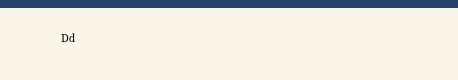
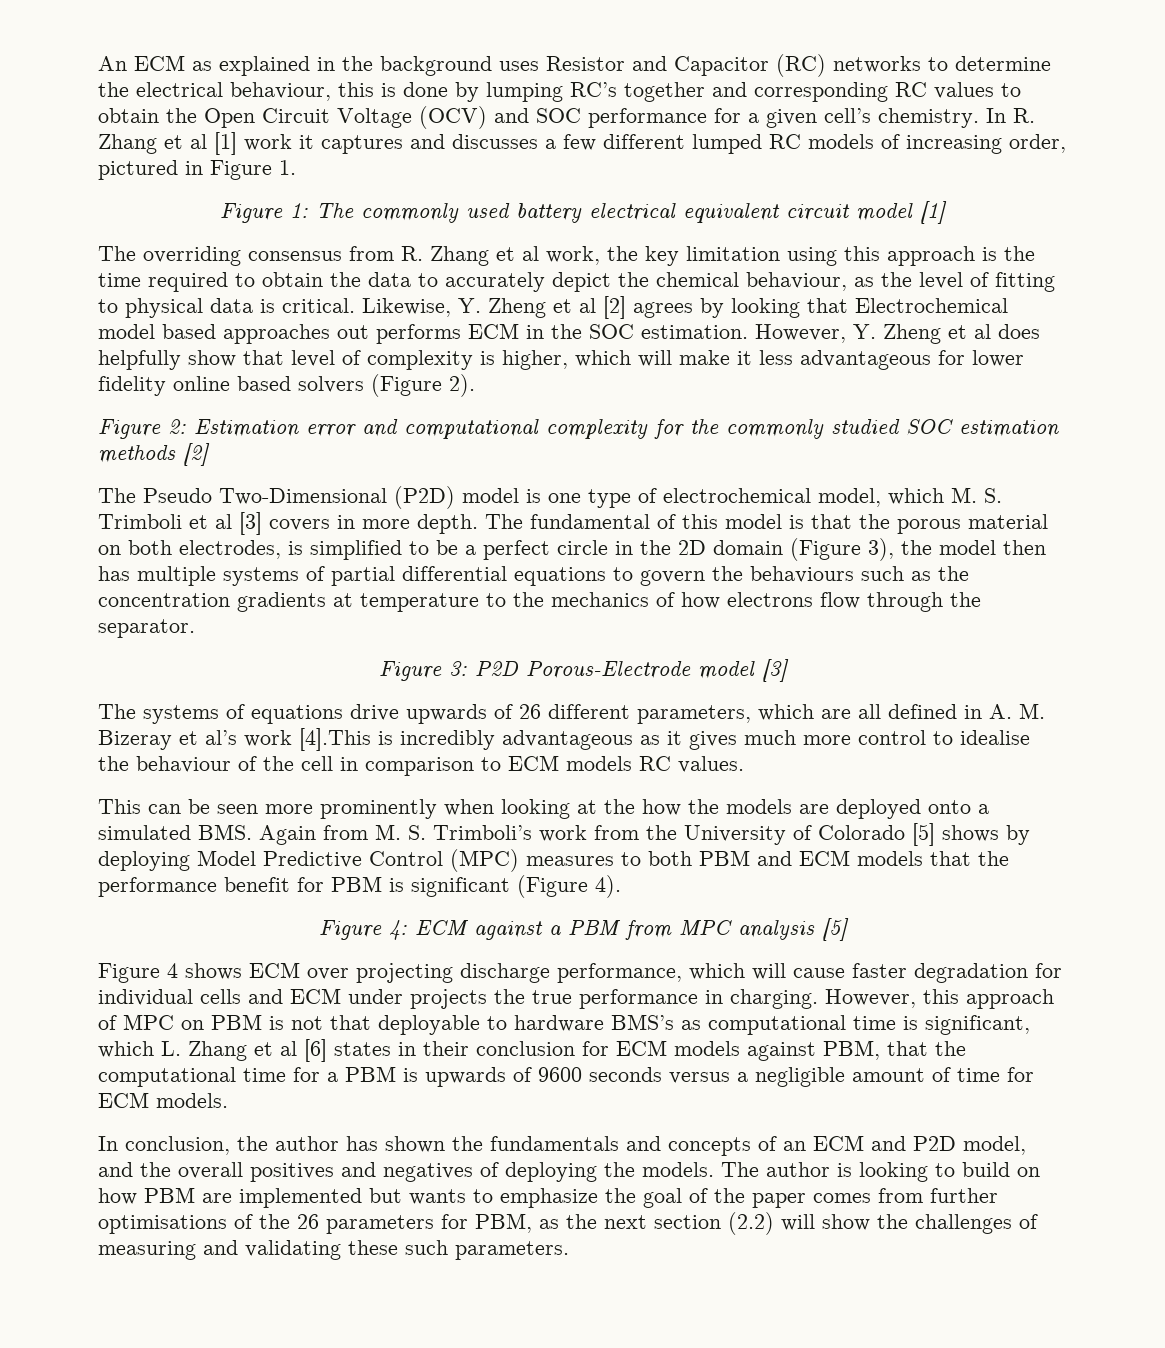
- Dd
+ An ECM as explained in the background uses Resistor and Capacitor (RC) networks to determine the electrical behaviour, this is done by lumping RC’s together and corresponding RC values to obtain the Open Circuit Voltage (OCV) and SOC performance for a given cell’s chemistry. In R. Zhang et al [1] work it captures and discusses a few different lumped RC models of increasing order, pictured in Figure 1.
+ Figure 1: The commonly used battery electrical equivalent circuit model [1]
+ The overriding consensus from R. Zhang et al work, the key limitation using this approach is the time required to obtain the data to accurately depict the chemical behaviour, as the level of fitting to physical data is critical. Likewise, Y. Zheng et al [2] agrees by looking that Electrochemical model based approaches out performs ECM in the SOC estimation. However, Y. Zheng et al does helpfully show that level of complexity is higher, which will make it less advantageous for lower fidelity online based solvers (Figure 2).
+ Figure 2: Estimation error and computational complexity for the commonly studied SOC estimation methods [2]
+ The Pseudo Two-Dimensional (P2D) model is one type of electrochemical model, which M. S. Trimboli et al [3] covers in more depth. The fundamental of this model is that the porous material on both electrodes, is simplified to be a perfect circle in the 2D domain (Figure 3), the model then has multiple systems of partial differential equations to govern the behaviours such as the concentration gradients at temperature to the mechanics of how electrons flow through the separator.
+ Figure 3: P2D Porous-Electrode model [3]
+ The systems of equations drive upwards of 26 different parameters, which are all defined in A. M. Bizeray et al’s work [4].This is incredibly advantageous as it gives much more control to idealise the behaviour of the cell in comparison to ECM models RC values.
+ This can be seen more prominently when looking at the how the models are deployed onto a simulated BMS. Again from M. S. Trimboli’s work from the University of Colorado [5] shows by deploying Model Predictive Control (MPC) measures to both PBM and ECM models that the performance benefit for PBM is significant (Figure 4).
+ Figure 4: ECM against a PBM from MPC analysis [5]
+ Figure 4 shows ECM over projecting discharge performance, which will cause faster degradation for individual cells and ECM under projects the true performance in charging. However, this approach of MPC on PBM is not that deployable to hardware BMS’s as computational time is significant, which L. Zhang et al [6] states in their conclusion for ECM models against PBM, that the computational time for a PBM is upwards of 9600 seconds versus a negligible amount of time for ECM models.
+ In conclusion, the author has shown the fundamentals and concepts of an ECM and P2D model, and the overall positives and negatives of deploying the models. The author is looking to build on how PBM are implemented but wants to emphasize the goal of the paper comes from further optimisations of the 26 parameters for PBM, as the next section (2.2) will show the challenges of measuring and validating these such parameters.

